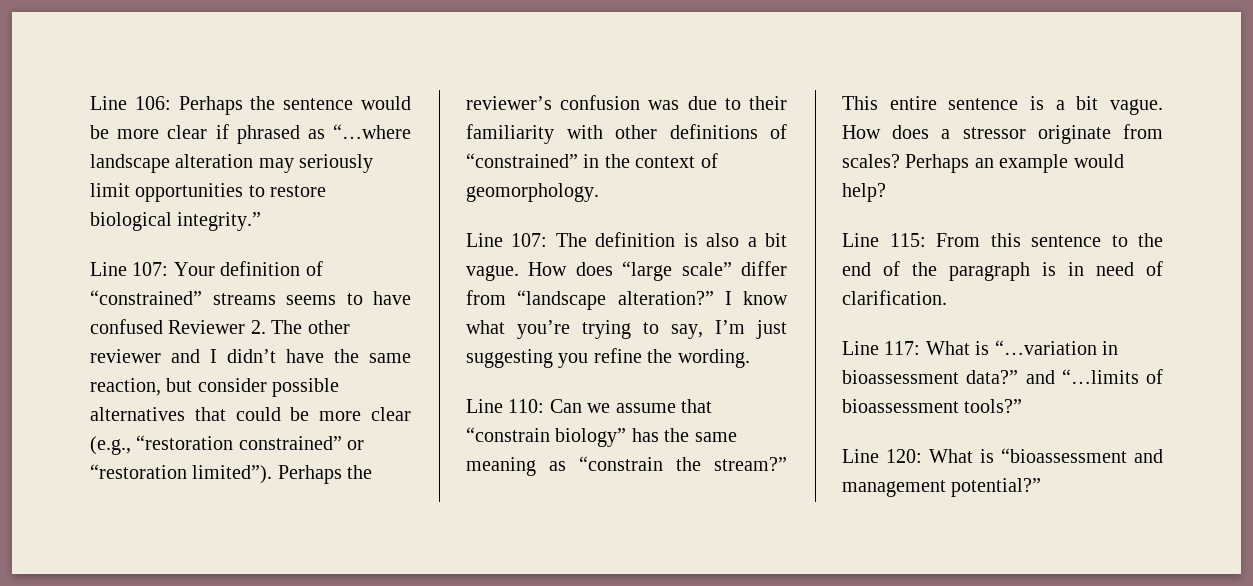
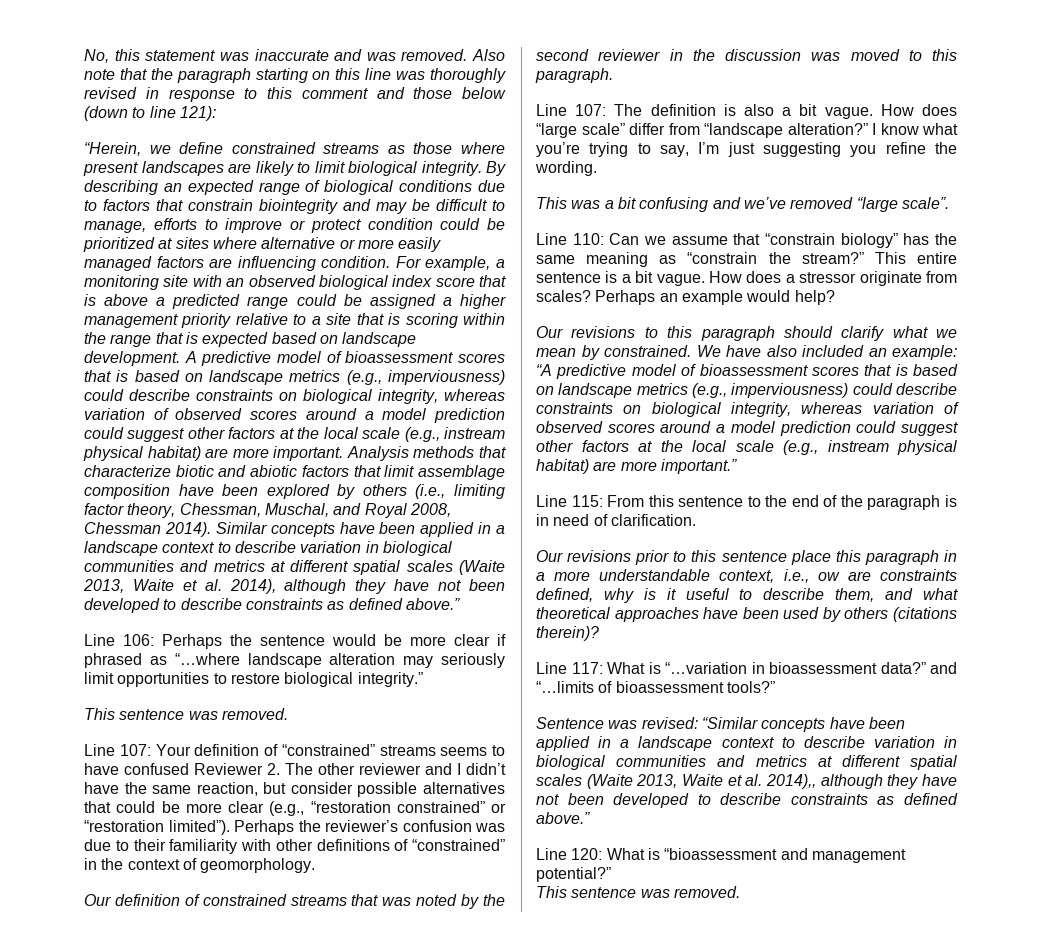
+ No, this statement was inaccurate and was removed. Also note that the paragraph starting on this line was thoroughly revised in response to this comment and those below (down to line 121):
+ “Herein, we define constrained streams as those where present landscapes are likely to limit biological integrity. By describing an expected range of biological conditions due to factors that constrain biointegrity and may be difficult to manage, efforts to improve or protect condition could be prioritized at sites where alternative or more easily managed factors are influencing condition. For example, a monitoring site with an observed biological index score that is above a predicted range could be assigned a higher management priority relative to a site that is scoring within the range that is expected based on landscape development. A predictive model of bioassessment scores that is based on landscape metrics (e.g., imperviousness) could describe constraints on biological integrity, whereas variation of observed scores around a model prediction could suggest other factors at the local scale (e.g., instream physical habitat) are more important. Analysis methods that characterize biotic and abiotic factors that limit assemblage composition have been explored by others (i.e., limiting factor theory, Chessman, Muschal, and Royal 2008, Chessman 2014). Similar concepts have been applied in a landscape context to describe variation in biological communities and metrics at different spatial scales (Waite 2013, Waite et al. 2014), although they have not been developed to describe constraints as defined above.”
  Line 106: Perhaps the sentence would be more clear if phrased as “…where landscape alteration may seriously limit opportunities to restore biological integrity.”
+ This sentence was removed.
+ Our definition of constrained streams that was noted by the second reviewer in the discussion was moved to this paragraph.
+ This was a bit confusing and we’ve removed “large scale”.
+ Our revisions to this paragraph should clarify what we mean by constrained. We have also included an example: “A predictive model of bioassessment scores that is based on landscape metrics (e.g., imperviousness) could describe constraints on biological integrity, whereas variation of observed scores around a model prediction could suggest other factors at the local scale (e.g., instream physical habitat) are more important.”
+ Our revisions prior to this sentence place this paragraph in a more understandable context, i.e., ow are constraints defined, why is it useful to describe them, and what theoretical approaches have been used by others (citations therein)?
+ Sentence was revised: “Similar concepts have been applied in a landscape context to describe variation in biological communities and metrics at different spatial scales (Waite 2013, Waite et al. 2014),, although they have not been developed to describe constraints as defined above.”
  Line 120: What is “bioassessment and management potential?”
+ This sentence was removed.

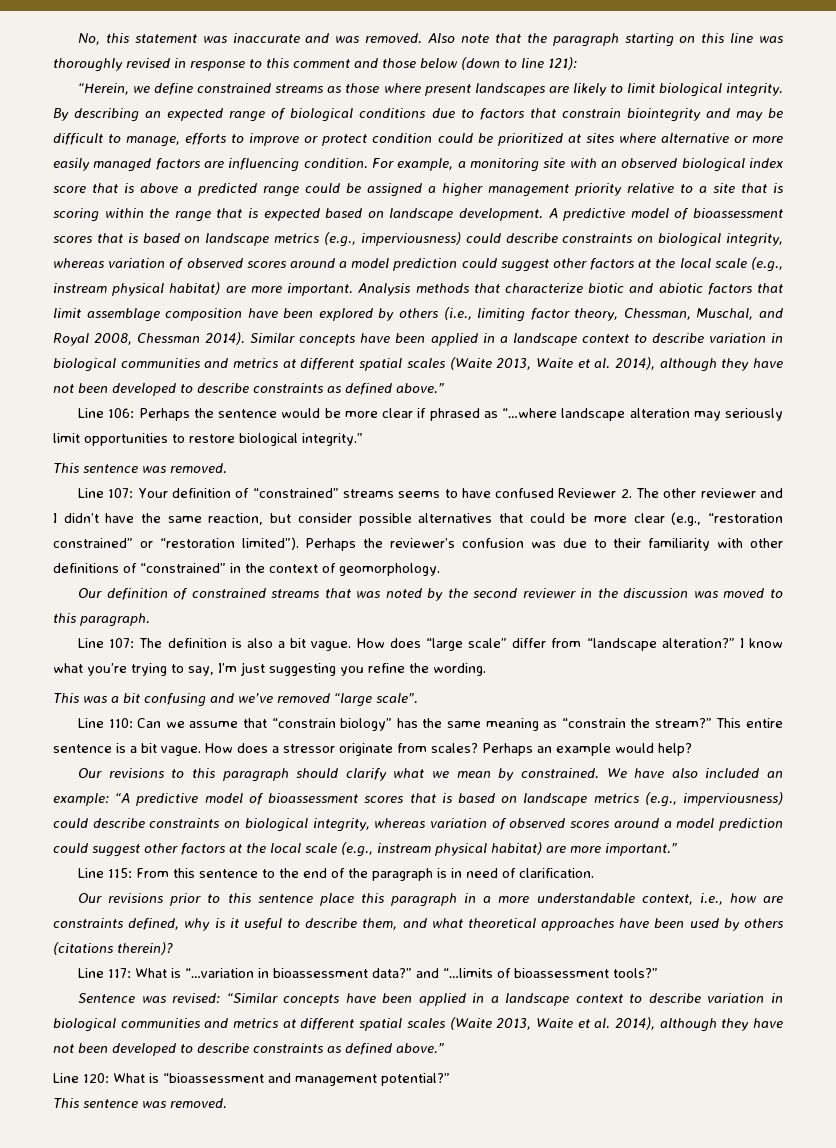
- Our revisions prior to this sentence place this paragraph in a more understandable context, i.e., ow are constraints defined, why is it useful to describe them, and what theoretical approaches have been used by others (citations therein)?
+ Our revisions prior to this sentence place this paragraph in a more understandable context, i.e., how are constraints defined, why is it useful to describe them, and what theoretical approaches have been used by others (citations therein)?
- Sentence was revised: “Similar concepts have been applied in a landscape context to describe variation in biological communities and metrics at different spatial scales (Waite 2013, Waite et al. 2014),, although they have not been developed to describe constraints as defined above.”
+ Sentence was revised: “Similar concepts have been applied in a landscape context to describe variation in biological communities and metrics at different spatial scales (Waite 2013, Waite et al. 2014), although they have not been developed to describe constraints as defined above.”

